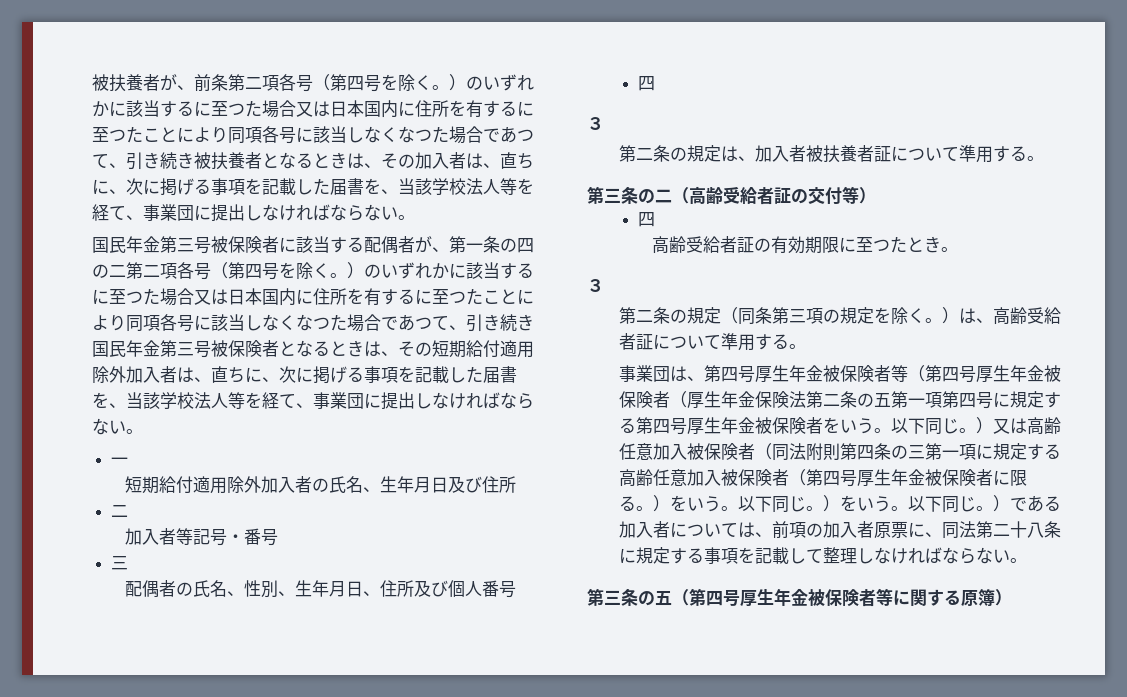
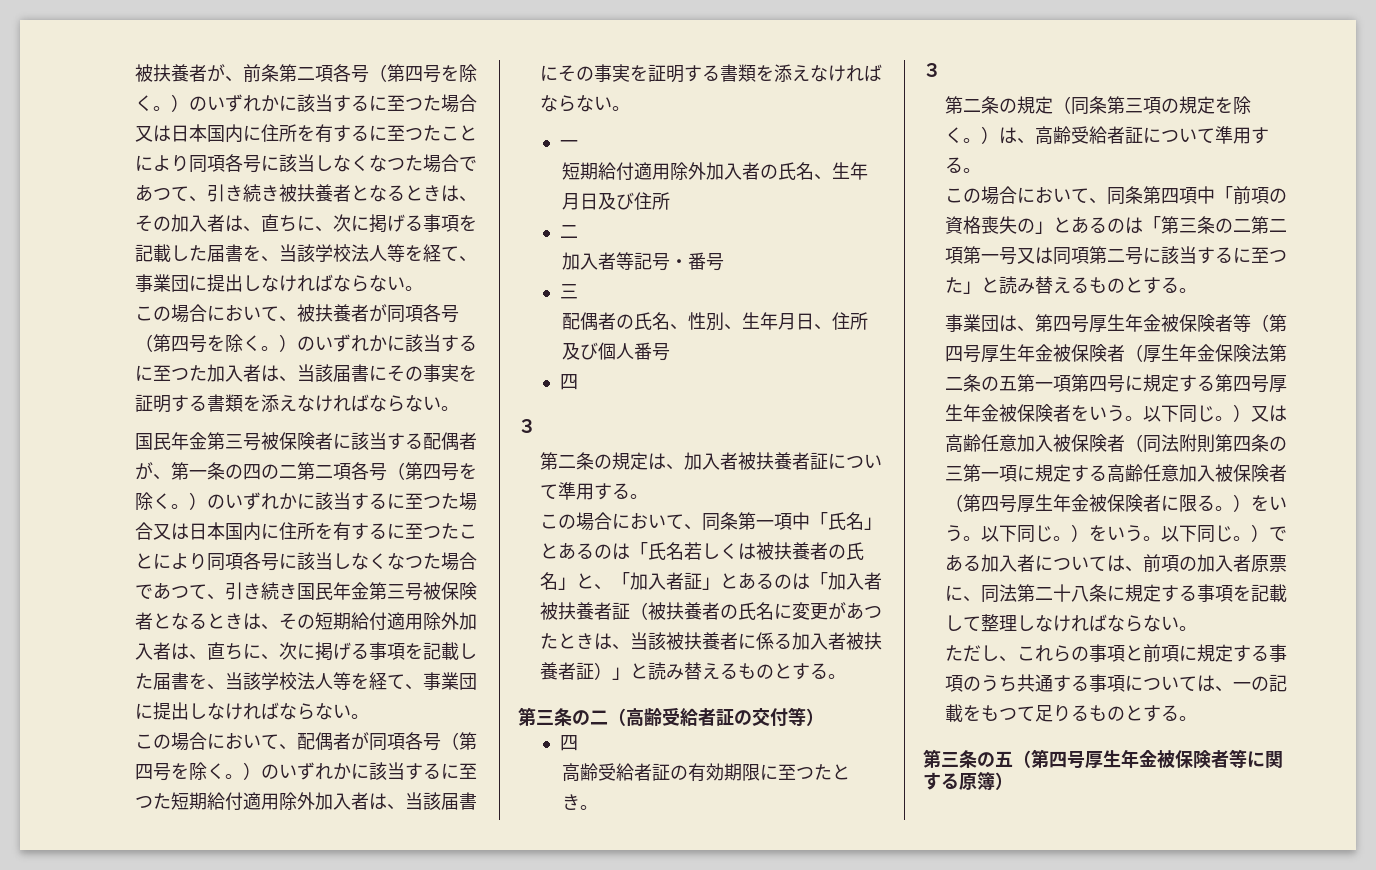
+ この場合において、被扶養者が同項各号（第四号を除く。）のいずれかに該当するに至つた加入者は、当該届書にその事実を証明する書類を添えなければならない。
+ この場合において、配偶者が同項各号（第四号を除く。）のいずれかに該当するに至つた短期給付適用除外加入者は、当該届書にその事実を証明する書類を添えなければならない。
+ この場合において、同条第一項中「氏名」とあるのは「氏名若しくは被扶養者の氏名」と、「加入者証」とあるのは「加入者被扶養者証（被扶養者の氏名に変更があつたときは、当該被扶養者に係る加入者被扶養者証）」と読み替えるものとする。
+ この場合において、同条第四項中「前項の資格喪失の」とあるのは「第三条の二第二項第一号又は同項第二号に該当するに至つた」と読み替えるものとする。
+ ただし、これらの事項と前項に規定する事項のうち共通する事項については、一の記載をもつて足りるものとする。

